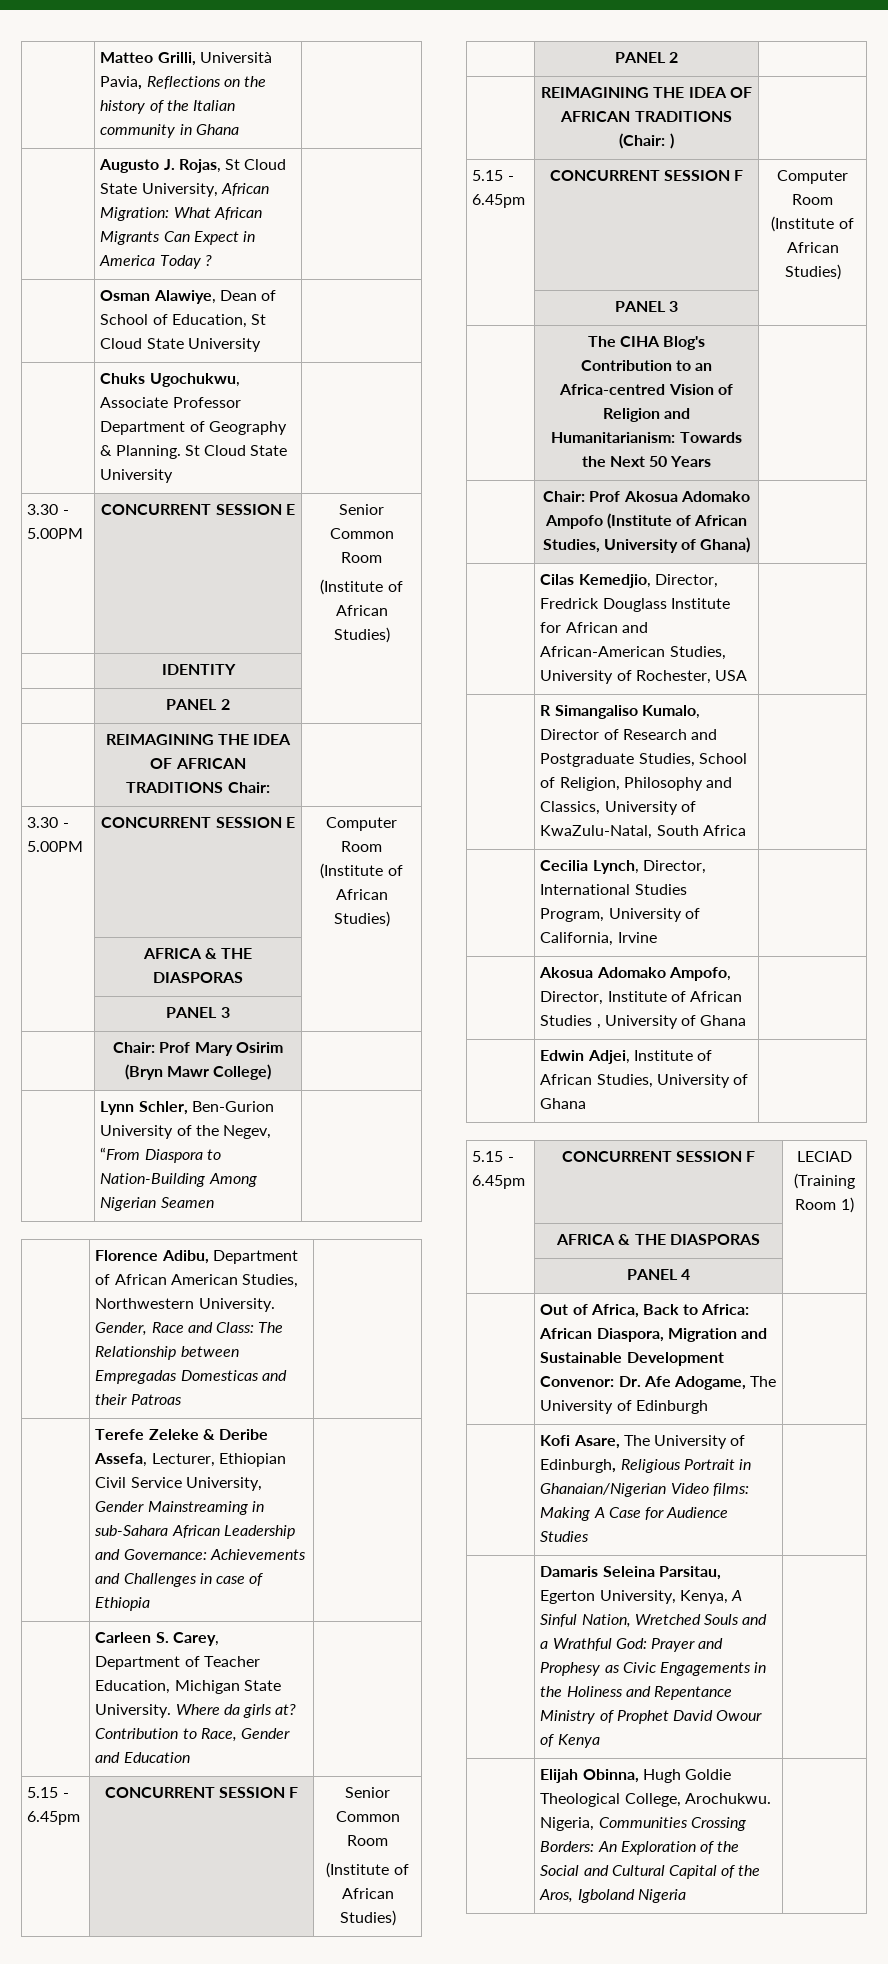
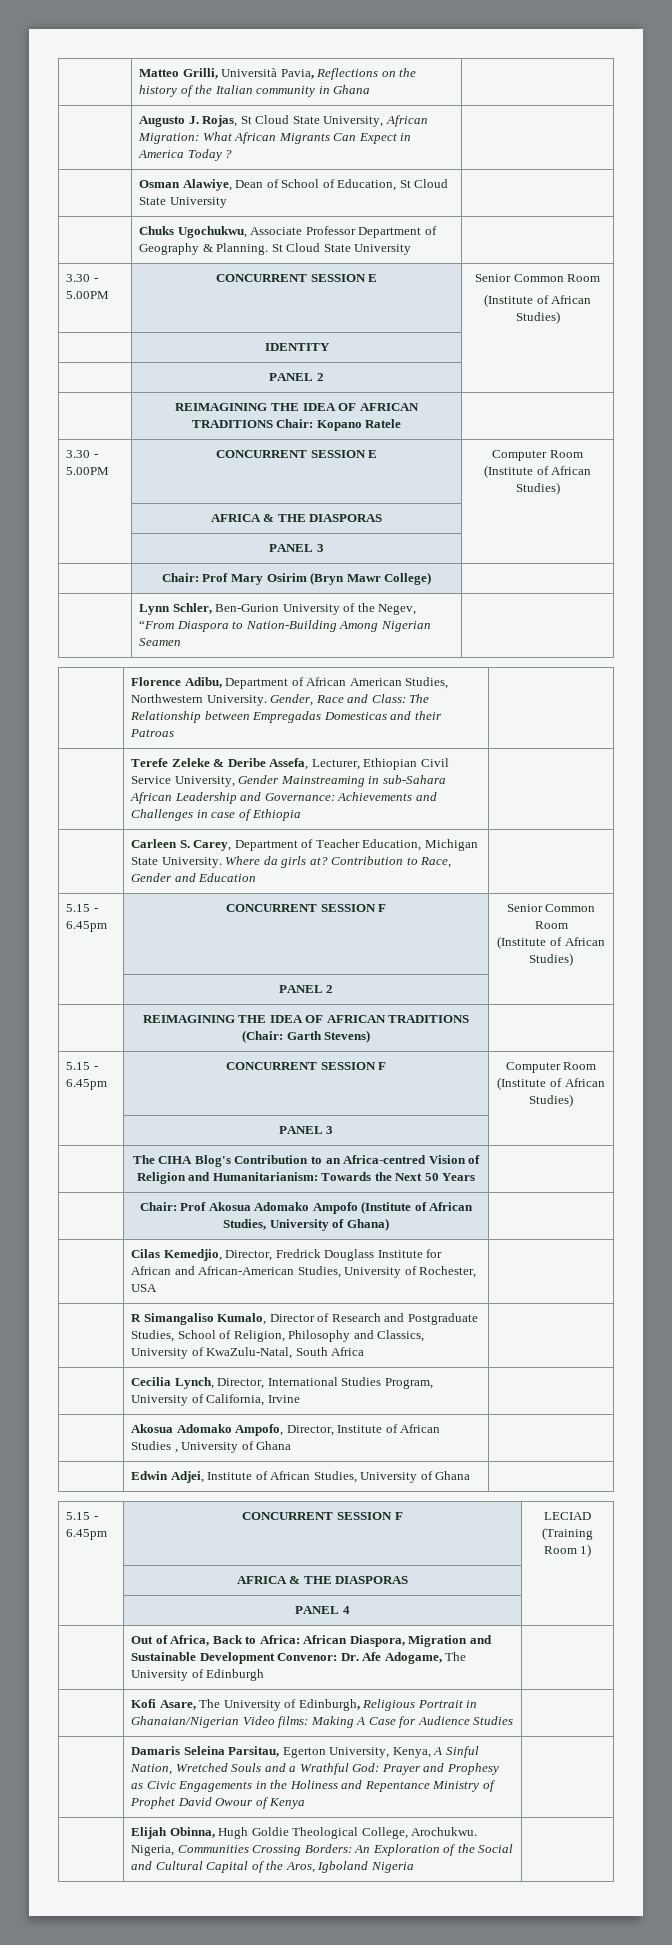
- | REIMAGINING THE IDEA OF AFRICAN TRADITIONS Chair: |
+ | REIMAGINING THE IDEA OF AFRICAN TRADITIONS Chair: Kopano Ratele |
- | REIMAGINING THE IDEA OF AFRICAN TRADITIONS (Chair: ) |
+ | REIMAGINING THE IDEA OF AFRICAN TRADITIONS (Chair: Garth Stevens) |

